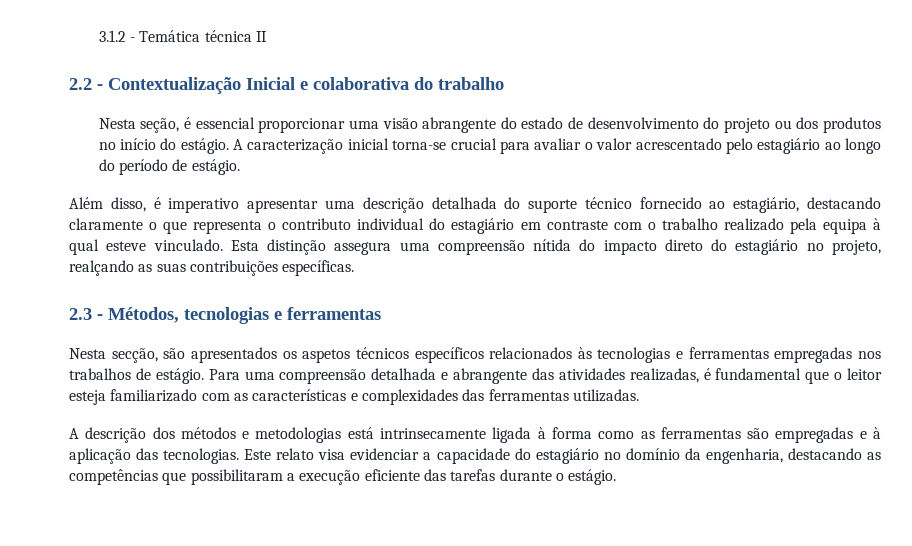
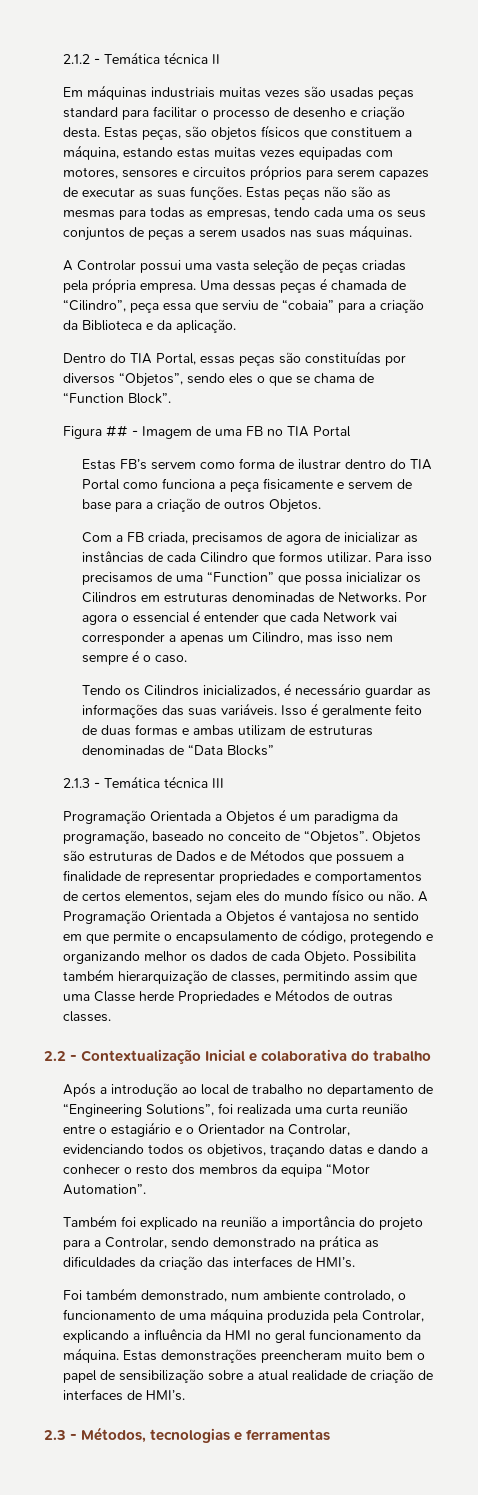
- 3.1.2 - Temática técnica II
+ 2.1.2 - Temática técnica II
+ Em máquinas industriais muitas vezes são usadas peças standard para facilitar o processo de desenho e criação desta. Estas peças, são objetos físicos que constituem a máquina, estando estas muitas vezes equipadas com motores, sensores e circuitos próprios para serem capazes de executar as suas funções. Estas peças não são as mesmas para todas as empresas, tendo cada uma os seus conjuntos de peças a serem usados nas suas máquinas.
+ A Controlar possui uma vasta seleção de peças criadas pela própria empresa. Uma dessas peças é chamada de “Cilindro”, peça essa que serviu de “cobaia” para a criação da Biblioteca e da aplicação.
+ Dentro do TIA Portal, essas peças são constituídas por diversos “Objetos”, sendo eles o que se chama de “Function Block”.
+ Figura ## - Imagem de uma FB no TIA Portal
+ Estas FB’s servem como forma de ilustrar dentro do TIA Portal como funciona a peça fisicamente e servem de base para a criação de outros Objetos.
+ Com a FB criada, precisamos de agora de inicializar as instâncias de cada Cilindro que formos utilizar. Para isso precisamos de uma “Function” que possa inicializar os Cilindros em estruturas denominadas de Networks. Por agora o essencial é entender que cada Network vai corresponder a apenas um Cilindro, mas isso nem sempre é o caso.
+ Tendo os Cilindros inicializados, é necessário guardar as informações das suas variáveis. Isso é geralmente feito de duas formas e ambas utilizam de estruturas denominadas de “Data Blocks”
+ 2.1.3 - Temática técnica III
+ Programação Orientada a Objetos é um paradigma da programação, baseado no conceito de “Objetos”. Objetos são estruturas de Dados e de Métodos que possuem a finalidade de representar propriedades e comportamentos de certos elementos, sejam eles do mundo físico ou não. A Programação Orientada a Objetos é vantajosa no sentido em que permite o encapsulamento de código, protegendo e organizando melhor os dados de cada Objeto. Possibilita também hierarquização de classes, permitindo assim que uma Classe herde Propriedades e Métodos de outras classes.
- Nesta seção, é essencial proporcionar uma visão abrangente do estado de desenvolvimento do projeto ou dos produtos no início do estágio. A caracterização inicial torna-se crucial para avaliar o valor acrescentado pelo estagiário ao longo do período de estágio.
- Além disso, é imperativo apresentar uma descrição detalhada do suporte técnico fornecido ao estagiário, destacando claramente o que representa o contributo individual do estagiário em contraste com o trabalho realizado pela equipa à qual esteve vinculado. Esta distinção assegura uma compreensão nítida do impacto direto do estagiário no projeto, realçando as suas contribuições específicas.
+ Após a introdução ao local de trabalho no departamento de “Engineering Solutions”, foi realizada uma curta reunião entre o estagiário e o Orientador na Controlar, evidenciando todos os objetivos, traçando datas e dando a conhecer o resto dos membros da equipa “Motor Automation”.
+ Também foi explicado na reunião a importância do projeto para a Controlar, sendo demonstrado na prática as dificuldades da criação das interfaces de HMI’s.
+ Foi também demonstrado, num ambiente controlado, o funcionamento de uma máquina produzida pela Controlar, explicando a influência da HMI no geral funcionamento da máquina. Estas demonstrações preencheram muito bem o papel de sensibilização sobre a atual realidade de criação de interfaces de HMI’s.
- Nesta secção, são apresentados os aspetos técnicos específicos relacionados às tecnologias e ferramentas empregadas nos trabalhos de estágio. Para uma compreensão detalhada e abrangente das atividades realizadas, é fundamental que o leitor esteja familiarizado com as características e complexidades das ferramentas utilizadas.
- A descrição dos métodos e metodologias está intrinsecamente ligada à forma como as ferramentas são empregadas e à aplicação das tecnologias. Este relato visa evidenciar a capacidade do estagiário no domínio da engenharia, destacando as competências que possibilitaram a execução eficiente das tarefas durante o estágio.

